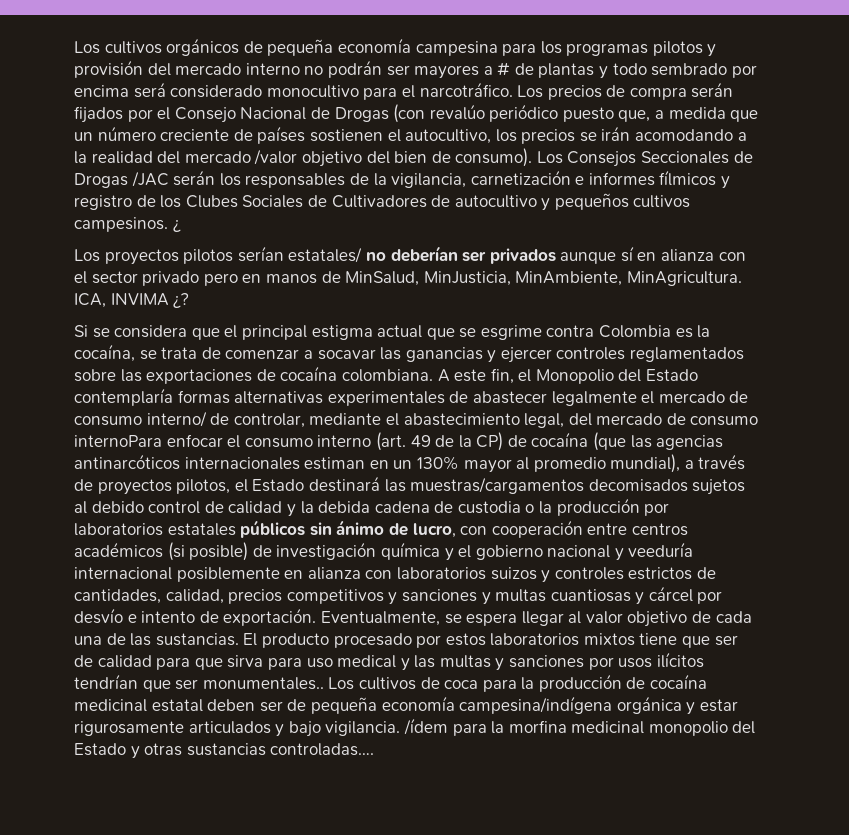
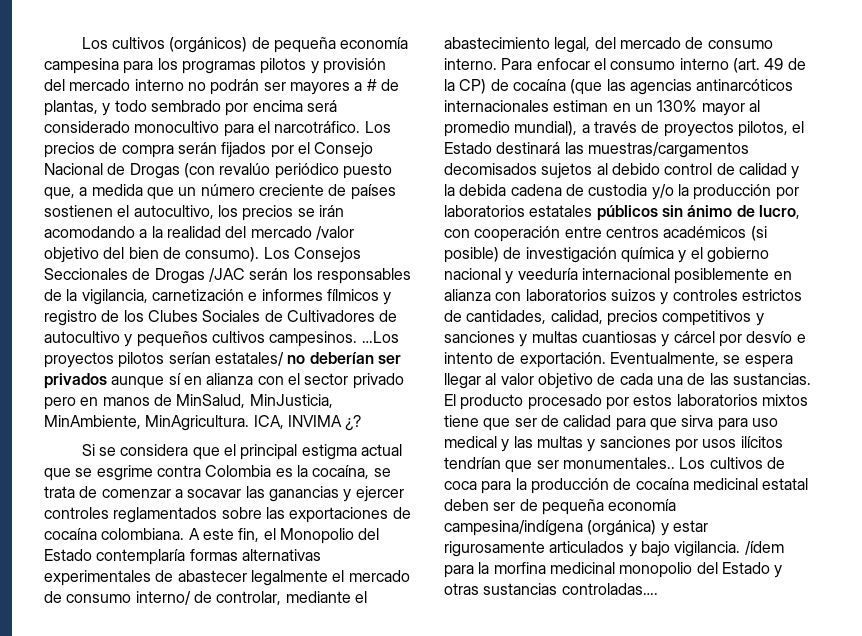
- Los cultivos orgánicos de pequeña economía campesina para los programas pilotos y provisión del mercado interno no podrán ser mayores a # de plantas y todo sembrado por encima será considerado monocultivo para el narcotráfico.
+ Los cultivos (orgánicos) de pequeña economía campesina para los programas pilotos y provisión del mercado interno no podrán ser mayores a # de plantas, y todo sembrado por encima será considerado monocultivo para el narcotráfico.
- ¿
- Los proyectos pilotos serían estatales/ no deberían ser privados aunque sí en alianza con el sector privado pero en manos de MinSalud, MinJusticia, MinAmbiente, MinAgricultura.
+ …Los proyectos pilotos serían estatales/ no deberían ser privados aunque sí en alianza con el sector privado pero en manos de MinSalud, MinJusticia, MinAmbiente, MinAgricultura.
- A este fin, el Monopolio del Estado contemplaría formas alternativas experimentales de abastecer legalmente el mercado de consumo interno/ de controlar, mediante el abastecimiento legal, del mercado de consumo internoPara enfocar el consumo interno (art. 49 de la CP) de cocaína (que las agencias antinarcóticos internacionales estiman en un 130% mayor al promedio mundial), a través de proyectos pilotos, el Estado destinará las muestras/cargamentos decomisados sujetos al debido control de calidad y la debida cadena de custodia o la producción por laboratorios estatales públicos sin ánimo de lucro, con cooperación entre centros académicos (si posible) de investigación química y el gobierno nacional y veeduría internacional posiblemente en alianza con laboratorios suizos y controles estrictos de cantidades, calidad, precios competitivos y sanciones y multas cuantiosas y cárcel por desvío e intento de exportación.
+ A este fin, el Monopolio del Estado contemplaría formas alternativas experimentales de abastecer legalmente el mercado de consumo interno/ de controlar, mediante el abastecimiento legal, del mercado de consumo interno. Para enfocar el consumo interno (art. 49 de la CP) de cocaína (que las agencias antinarcóticos internacionales estiman en un 130% mayor al promedio mundial), a través de proyectos pilotos, el Estado destinará las muestras/cargamentos decomisados sujetos al debido control de calidad y la debida cadena de custodia y/o la producción por laboratorios estatales públicos sin ánimo de lucro, con cooperación entre centros académicos (si posible) de investigación química y el gobierno nacional y veeduría internacional posiblemente en alianza con laboratorios suizos y controles estrictos de cantidades, calidad, precios competitivos y sanciones y multas cuantiosas y cárcel por desvío e intento de exportación.
- Los cultivos de coca para la producción de cocaína medicinal estatal deben ser de pequeña economía campesina/indígena orgánica y estar rigurosamente articulados y bajo vigilancia.
+ Los cultivos de coca para la producción de cocaína medicinal estatal deben ser de pequeña economía campesina/indígena (orgánica) y estar rigurosamente articulados y bajo vigilancia.

